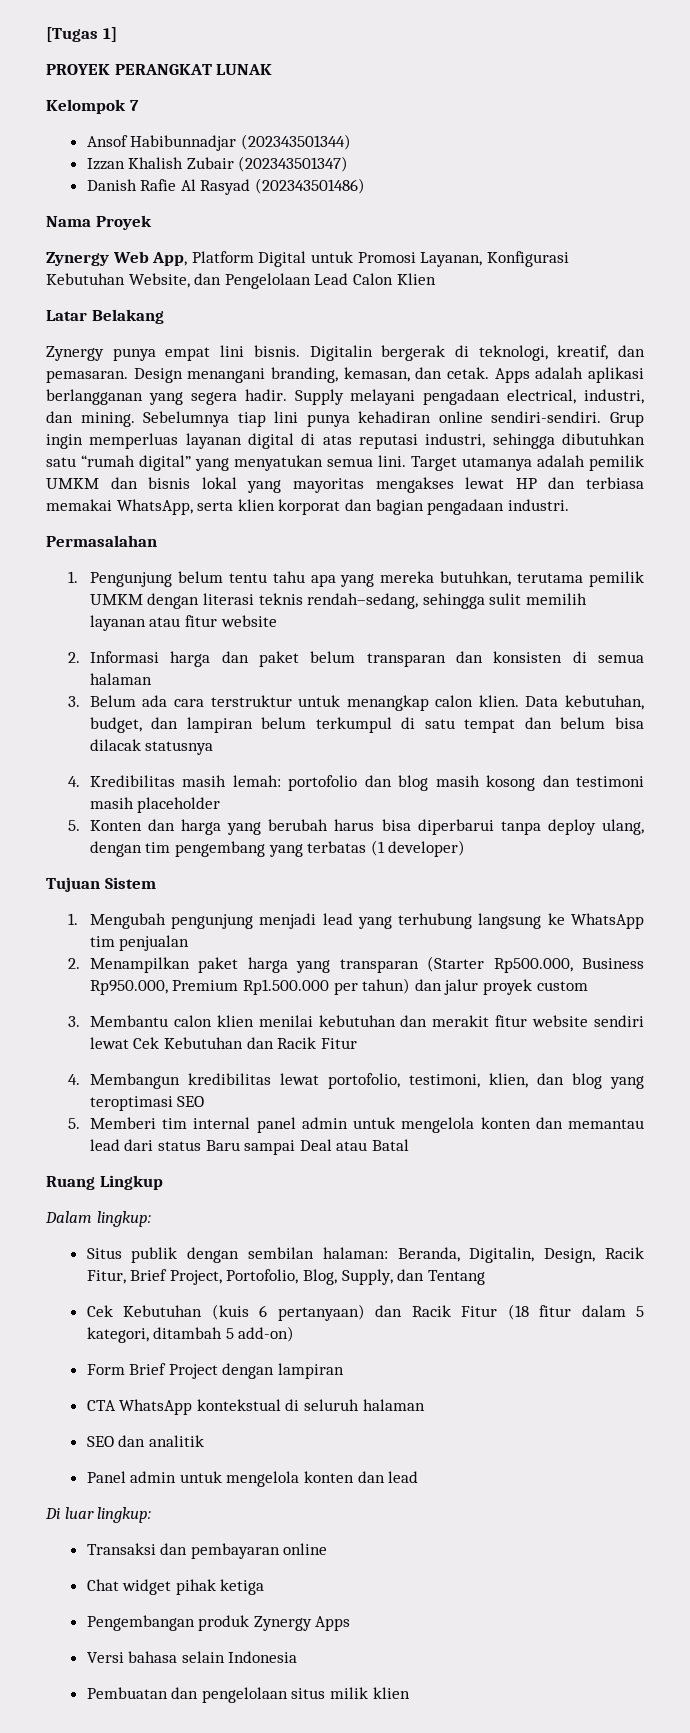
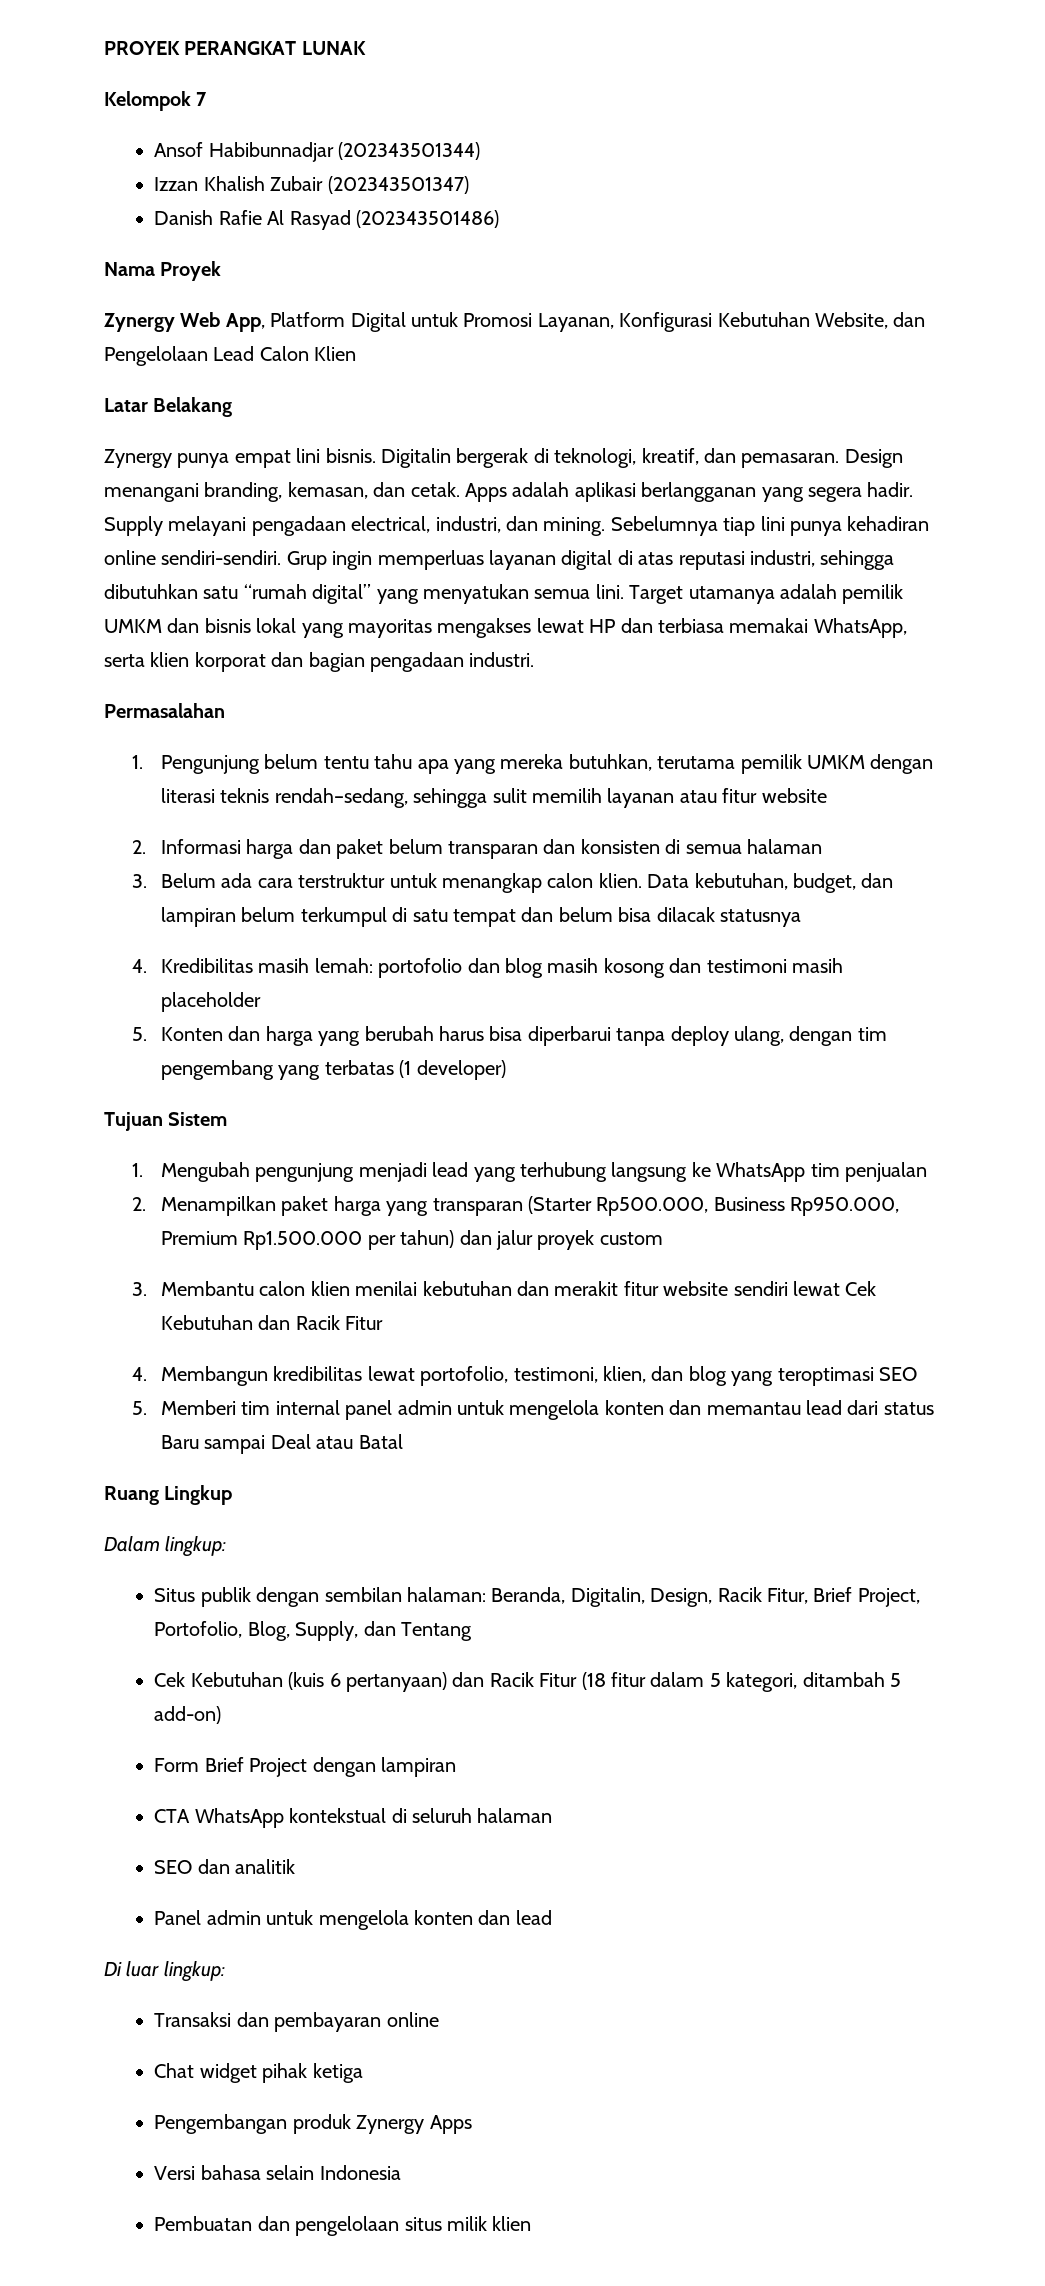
- [Tugas 1]

